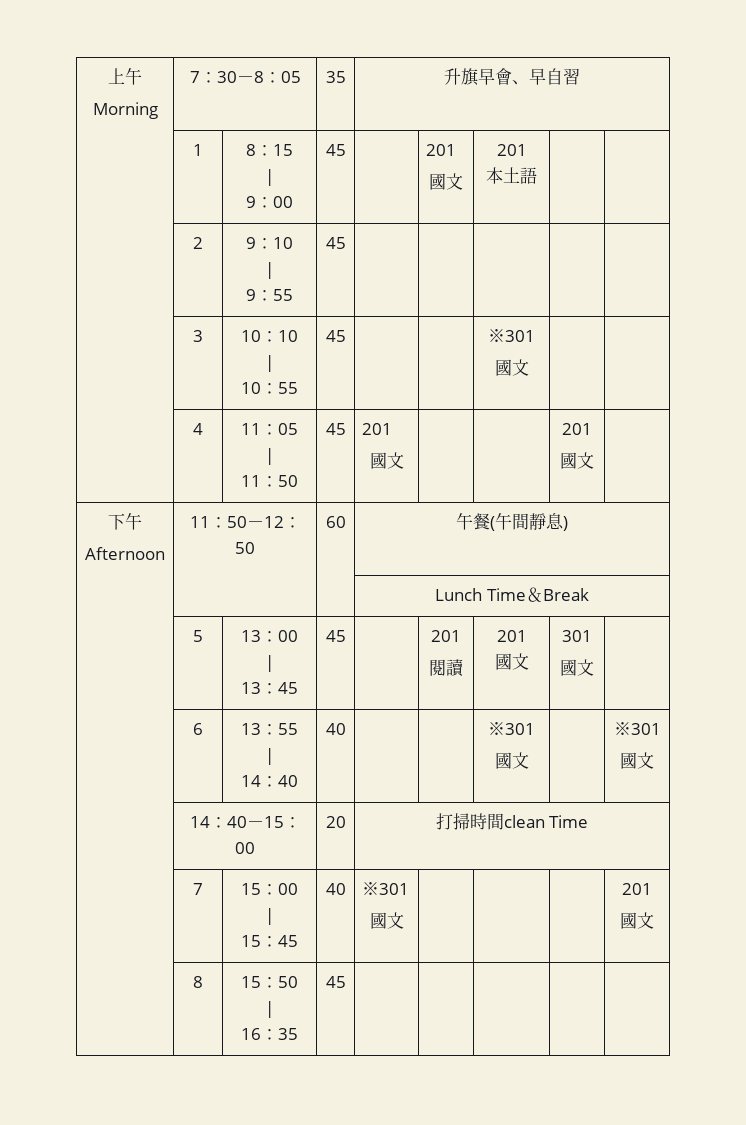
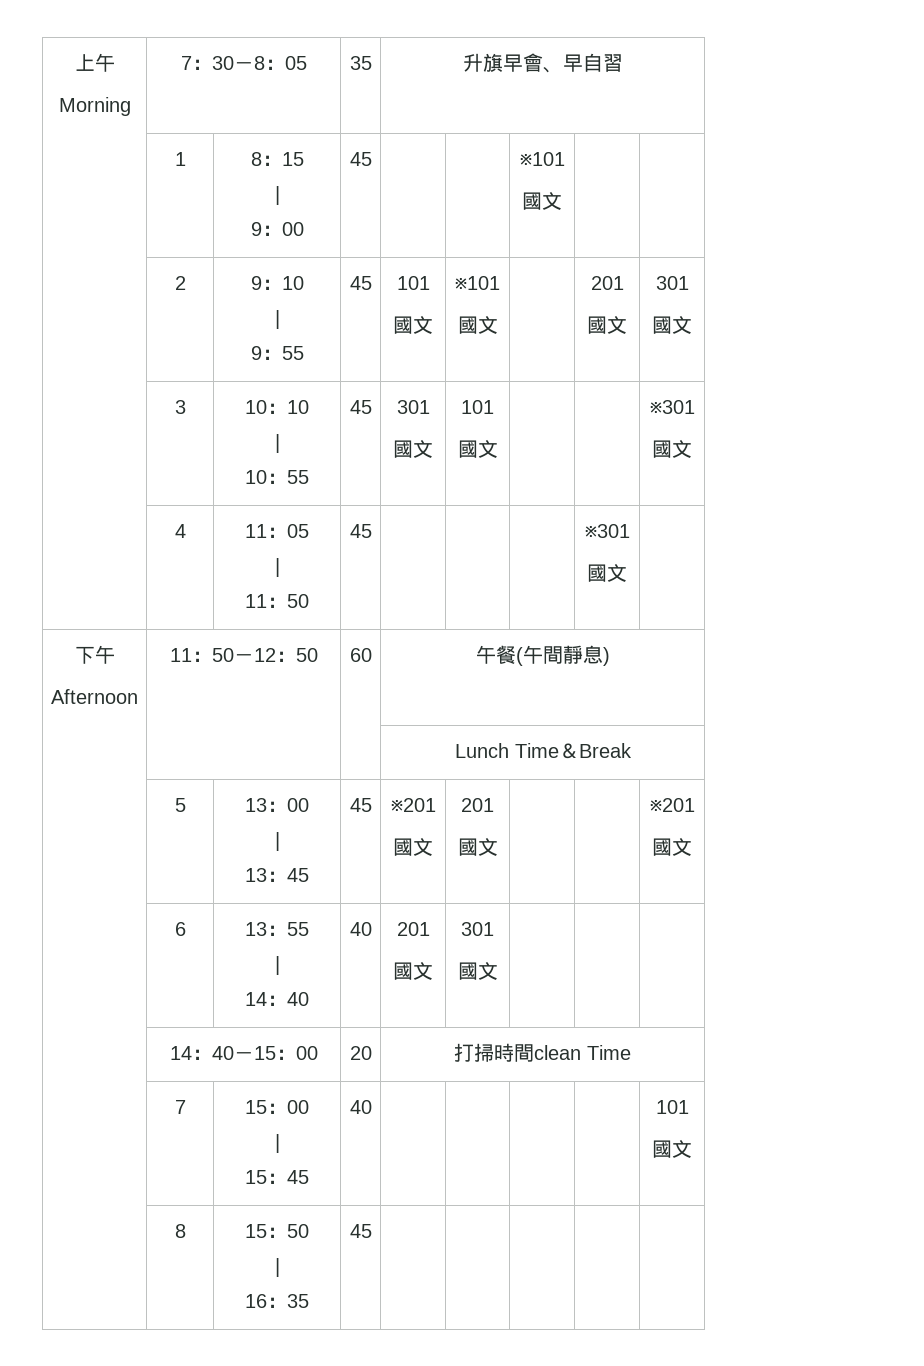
  | 1 | 8：15
  |
- 9：00 | 45 | | 201
- 國文 | 201
- 本土語 | |
+ 9：00 | 45 | | | ※101
+ 國文 | |
  | 2 | 9：10
  |
- 9：55 | 45 | | | | |
+ 9：55 | 45 | 101
+ 國文 | ※101
+ 國文 | | 201
+ 國文 | 301
+ 國文
  | 3 | 10：10
  |
- 10：55 | 45 | | | ※301
- 國文 | |
+ 10：55 | 45 | 301
+ 國文 | 101
+ 國文 | | | ※301
+ 國文
  | 4 | 11：05
  |
- 11：50 | 45 | 201
- 國文 | | | 201
+ 11：50 | 45 | | | | ※301
  | 5 | 13：00
  |
- 13：45 | 45 | | 201
- 閱讀 | 201
- 國文 | 301
- 國文 |
+ 13：45 | 45 | ※201
+ 國文 | 201
+ 國文 | | | ※201
+ 國文
  | 6 | 13：55
  |
- 14：40 | 40 | | | ※301
- 國文 | | ※301
- 國文
+ 14：40 | 40 | 201
+ 國文 | 301
+ 國文 | | |
  | 7 | 15：00
  |
- 15：45 | 40 | ※301
- 國文 | | | | 201
+ 15：45 | 40 | | | | | 101

